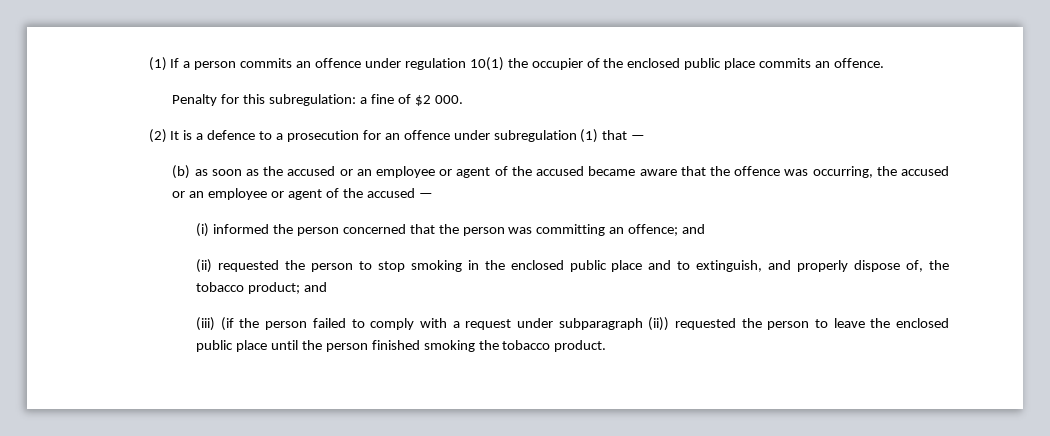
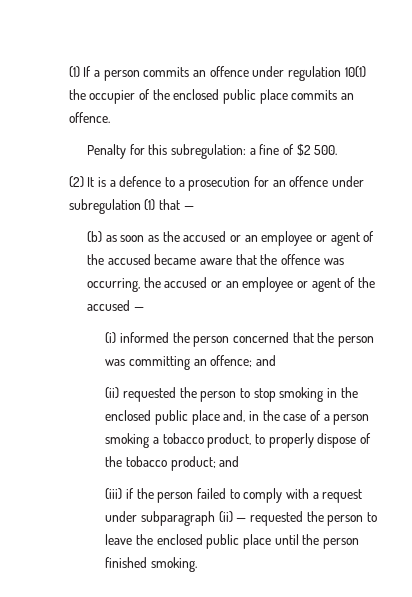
- Penalty for this subregulation: a fine of $2 000.
+ Penalty for this subregulation: a fine of $2 500.
- (ii) requested the person to stop smoking in the enclosed public place and to extinguish, and properly dispose of, the tobacco product; and
+ (ii) requested the person to stop smoking in the enclosed public place and, in the case of a person smoking a tobacco product, to properly dispose of the tobacco product; and
- (iii) (if the person failed to comply with a request under subparagraph (ii)) requested the person to leave the enclosed public place until the person finished smoking the tobacco product.
+ (iii) if the person failed to comply with a request under subparagraph (ii) — requested the person to leave the enclosed public place until the person finished smoking.

